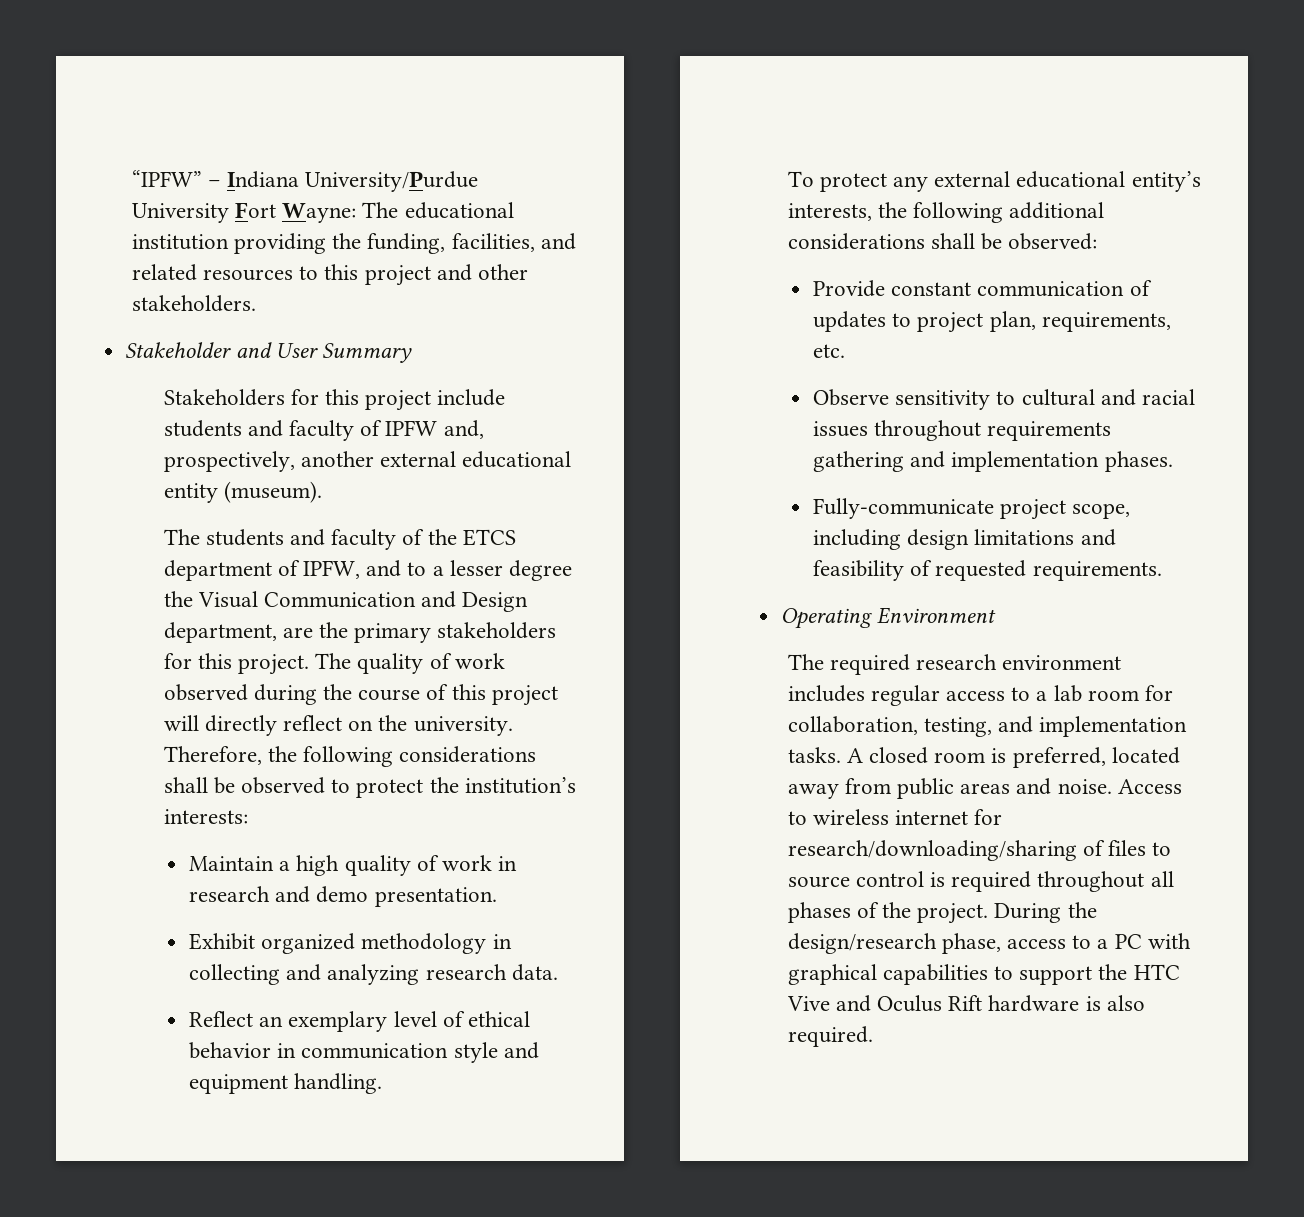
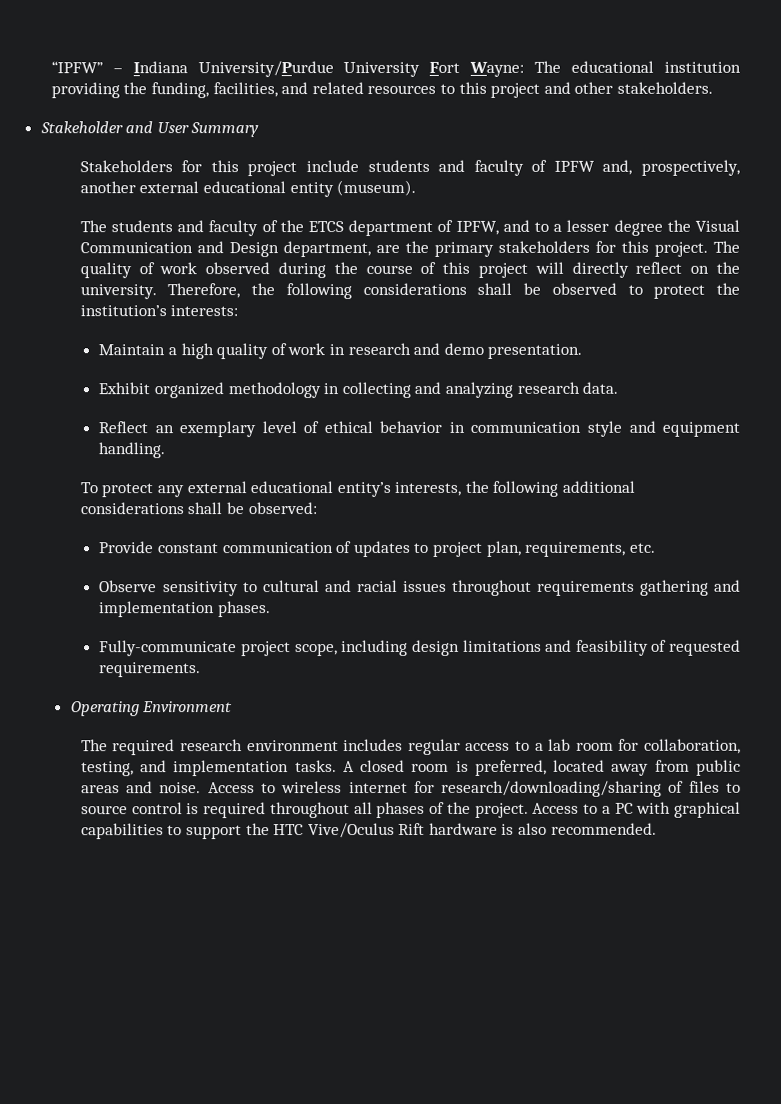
- During the design/research phase, access to a PC with graphical capabilities to support the HTC Vive and Oculus Rift hardware is also required.
+ Access to a PC with graphical capabilities to support the HTC Vive/Oculus Rift hardware is also recommended.

